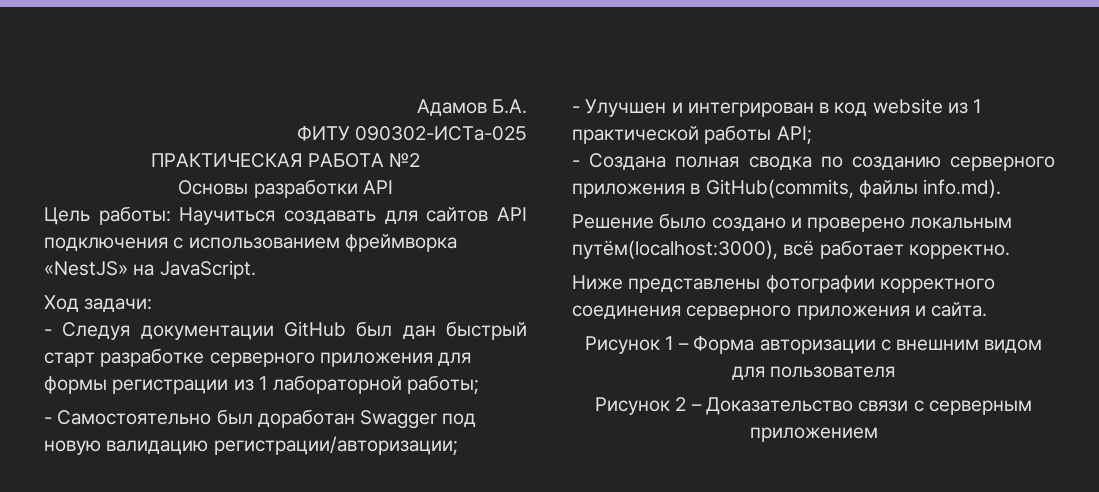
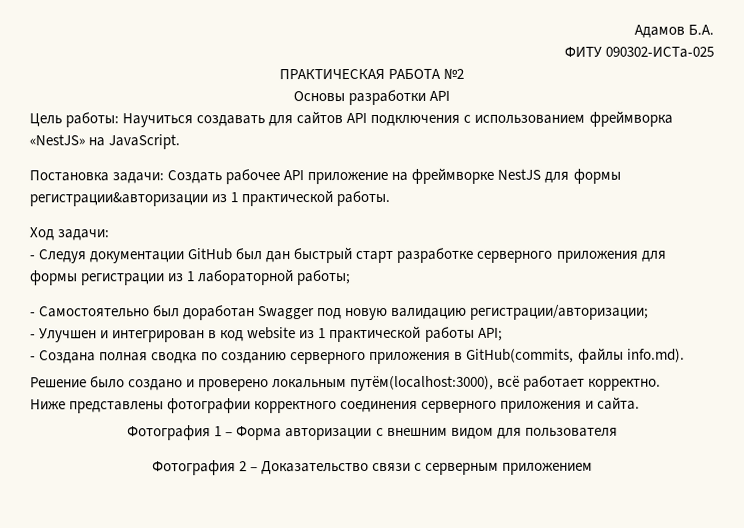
+ Постановка задачи: Создать рабочее API приложение на фреймворке NestJS для формы регистрации&авторизации из 1 практической работы.
- Рисунок 1 – Форма авторизации с внешним видом для пользователя
+ Фотография 1 – Форма авторизации с внешним видом для пользователя
- Рисунок 2 – Доказательство связи с серверным приложением
+ Фотография 2 – Доказательство связи с серверным приложением

